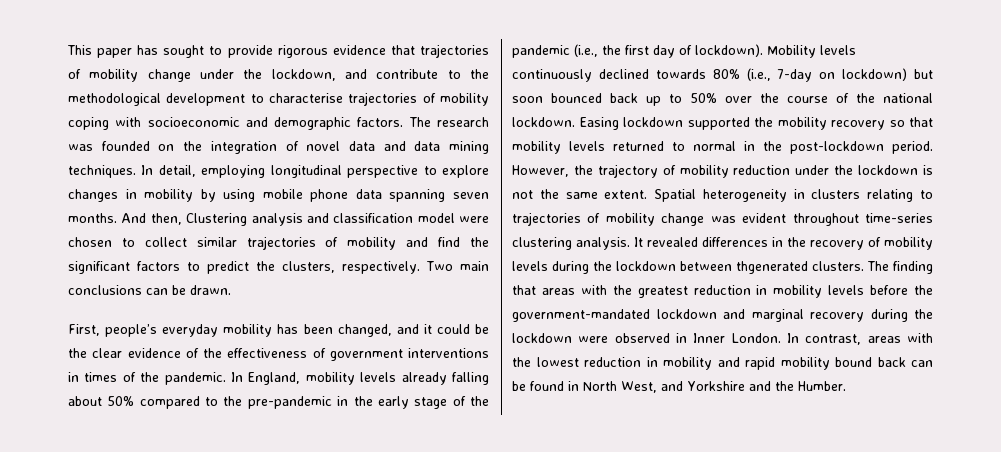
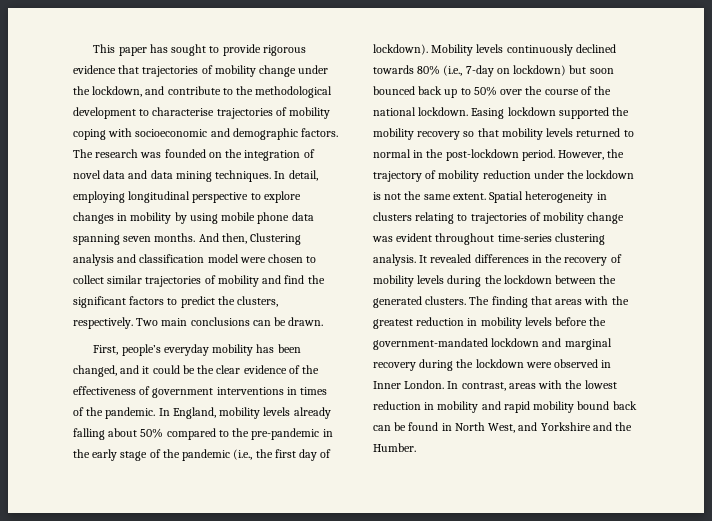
- It revealed differences in the recovery of mobility levels during the lockdown between thgenerated clusters.
+ It revealed differences in the recovery of mobility levels during the lockdown between the generated clusters.

